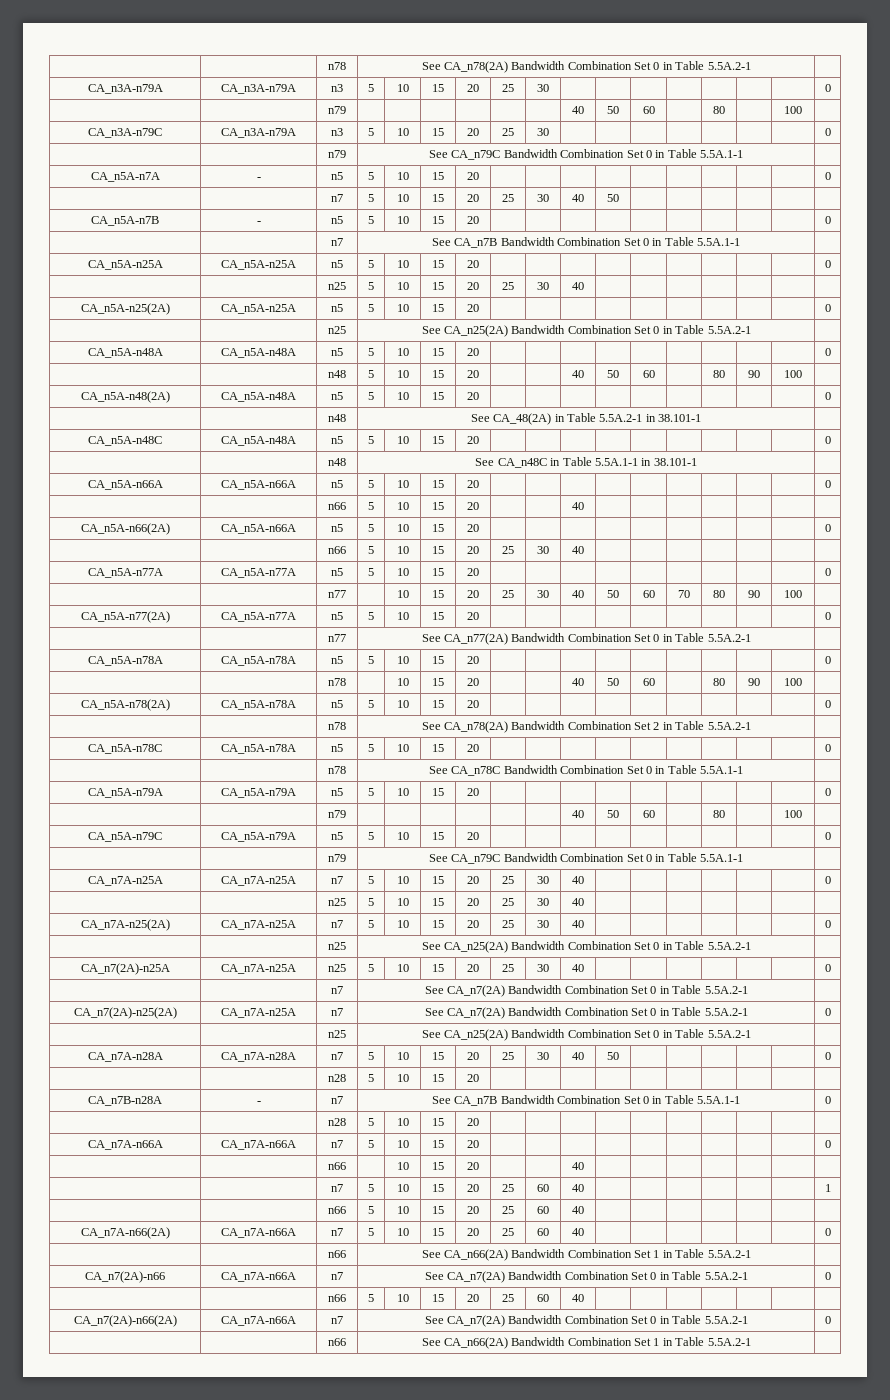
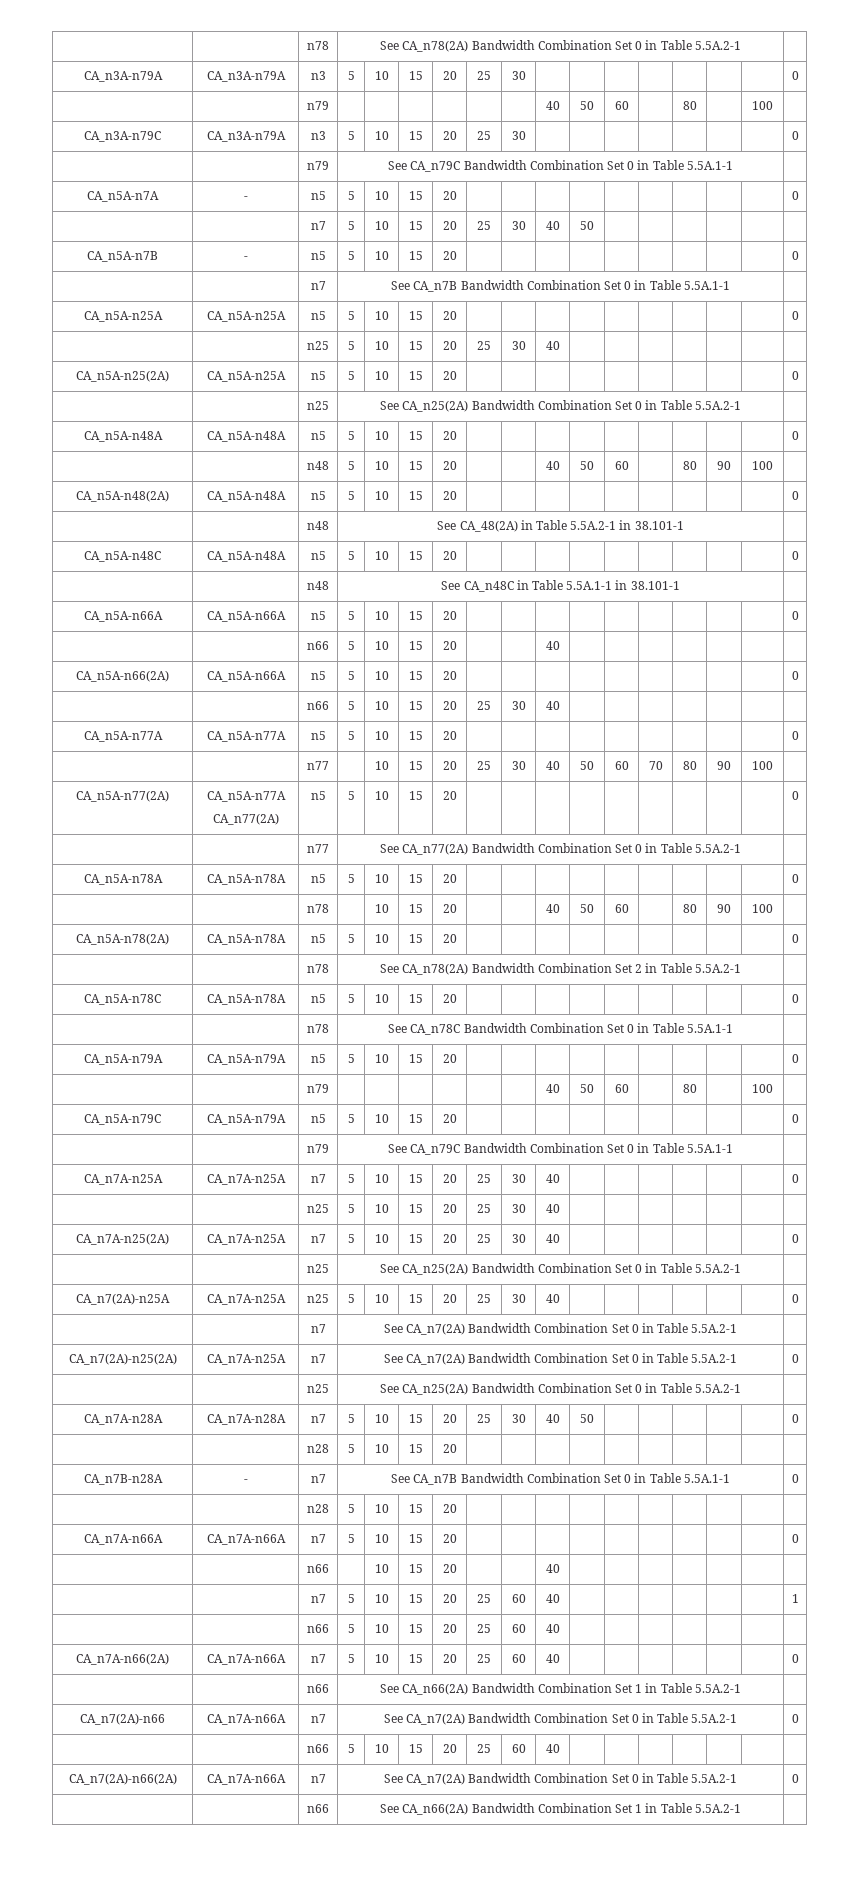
- CA_n5A-n77(2A) | CA_n5A-n77A | n5 | 5 | 10 | 15 | 20 | | | | | | | | | | 0
+ CA_n5A-n77(2A) | CA_n5A-n77A
+ CA_n77(2A) | n5 | 5 | 10 | 15 | 20 | | | | | | | | | | 0

